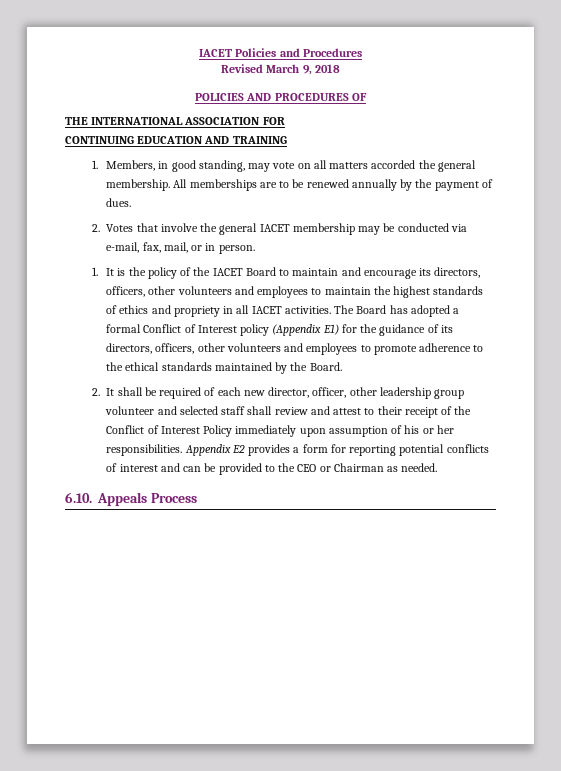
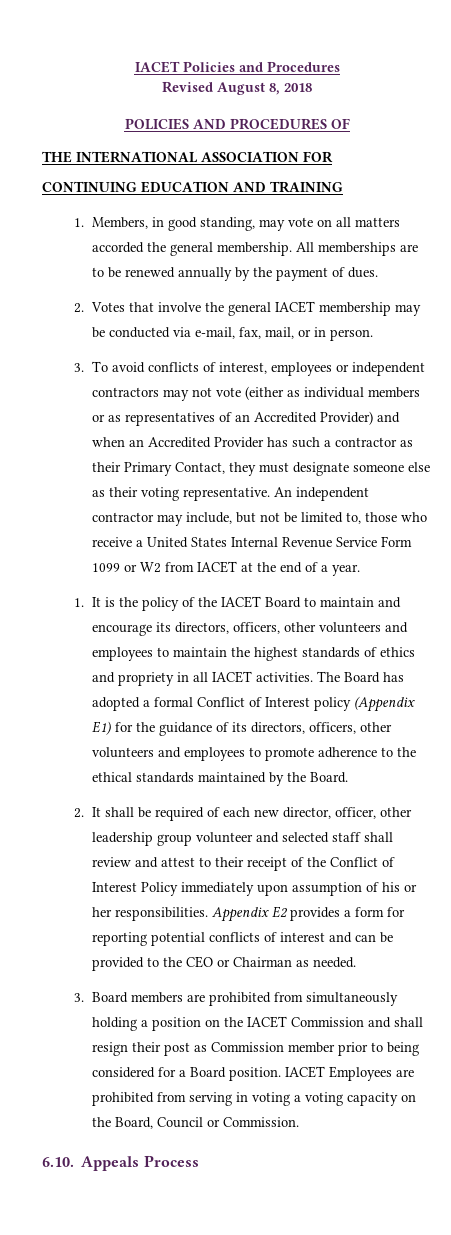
- Revised March 9, 2018
+ Revised August 8, 2018
+ 3. To avoid conflicts of interest, employees or independent contractors may not vote (either as individual members or as representatives of an Accredited Provider) and when an Accredited Provider has such a contractor as their Primary Contact, they must designate someone else as their voting representative. An independent contractor may include, but not be limited to, those who receive a United States Internal Revenue Service Form 1099 or W2 from IACET at the end of a year.
+ 3. Board members are prohibited from simultaneously holding a position on the IACET Commission and shall resign their post as Commission member prior to being considered for a Board position. IACET Employees are prohibited from serving in voting a voting capacity on the Board, Council or Commission.

